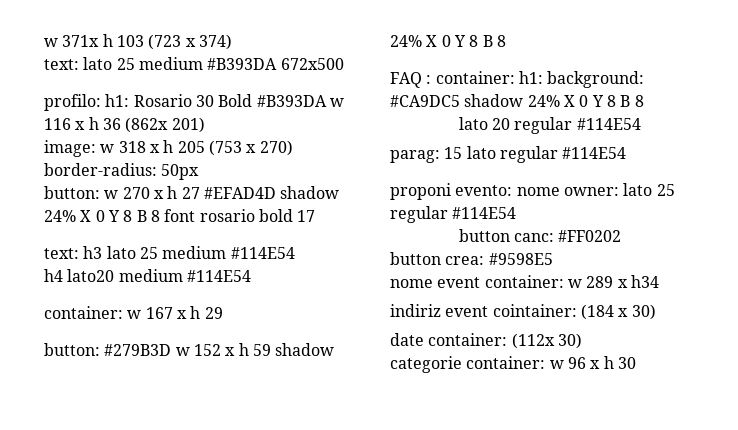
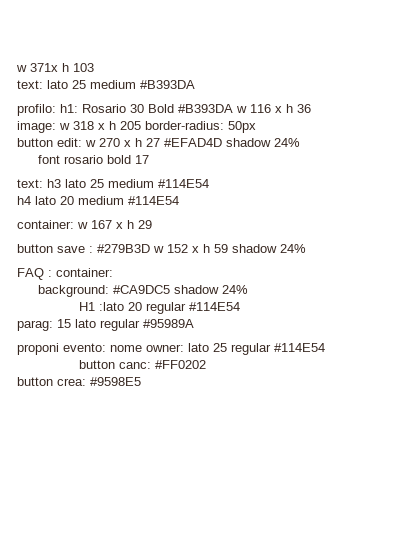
- w 371x h 103 (723 x 374)
+ w 371x h 103
- text: lato 25 medium #B393DA 672x500
+ text: lato 25 medium #B393DA
- profilo: h1: Rosario 30 Bold #B393DA w 116 x h 36 (862x 201)
+ profilo: h1: Rosario 30 Bold #B393DA w 116 x h 36
- image: w 318 x h 205 (753 x 270) border-radius: 50px
+ image: w 318 x h 205 border-radius: 50px
- button: w 270 x h 27 #EFAD4D shadow 24% X 0 Y 8 B 8 font rosario bold 17
+ button edit: w 270 x h 27 #EFAD4D shadow 24%
+ font rosario bold 17
- h4 lato20 medium #114E54
+ h4 lato 20 medium #114E54
- button: #279B3D w 152 x h 59 shadow 24% X 0 Y 8 B 8
+ button save : #279B3D w 152 x h 59 shadow 24%
- FAQ : container: h1: background: #CA9DC5 shadow 24% X 0 Y 8 B 8
- lato 20 regular #114E54
+ FAQ : container:
+ background: #CA9DC5 shadow 24%
+ H1 :lato 20 regular #114E54
- parag: 15 lato regular #114E54
+ parag: 15 lato regular #95989A
- nome event container: w 289 x h34
- indiriz event cointainer: (184 x 30)
- date container: (112x 30)
- categorie container: w 96 x h 30

